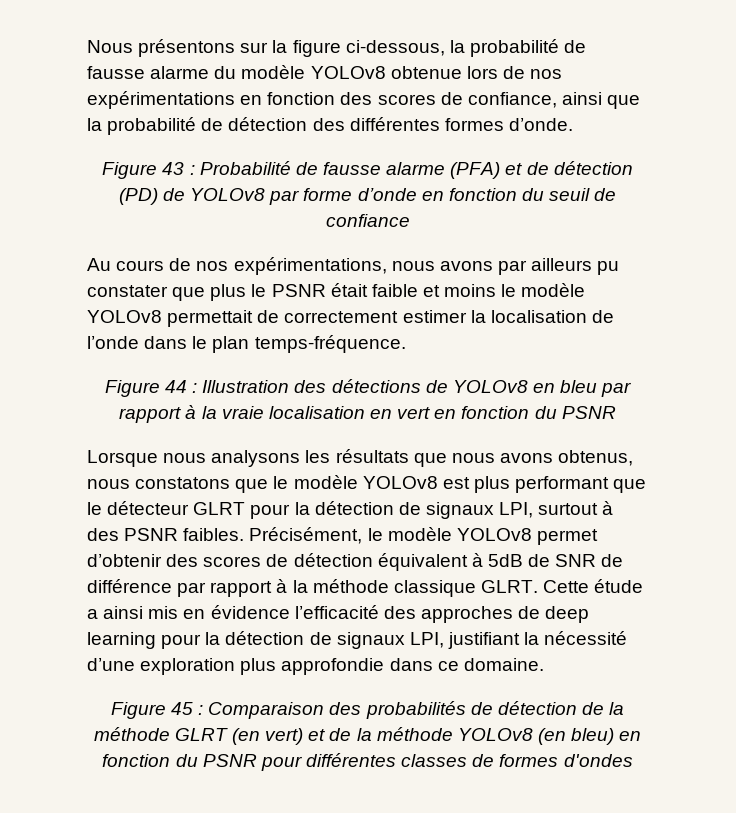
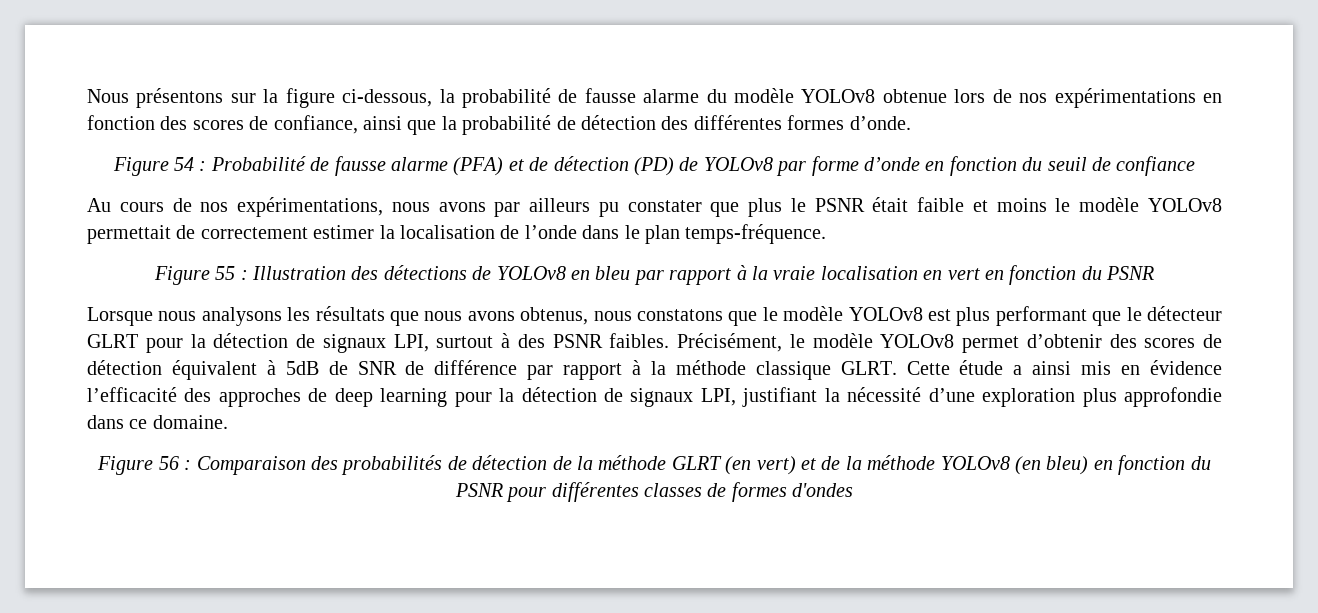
- Figure 43 : Probabilité de fausse alarme (PFA) et de détection (PD) de YOLOv8 par forme d’onde en fonction du seuil de confiance
+ Figure 54 : Probabilité de fausse alarme (PFA) et de détection (PD) de YOLOv8 par forme d’onde en fonction du seuil de confiance
- Figure 44 : Illustration des détections de YOLOv8 en bleu par rapport à la vraie localisation en vert en fonction du PSNR
+ Figure 55 : Illustration des détections de YOLOv8 en bleu par rapport à la vraie localisation en vert en fonction du PSNR
- Figure 45 : Comparaison des probabilités de détection de la méthode GLRT (en vert) et de la méthode YOLOv8 (en bleu) en fonction du PSNR pour différentes classes de formes d'ondes
+ Figure 56 : Comparaison des probabilités de détection de la méthode GLRT (en vert) et de la méthode YOLOv8 (en bleu) en fonction du PSNR pour différentes classes de formes d'ondes

